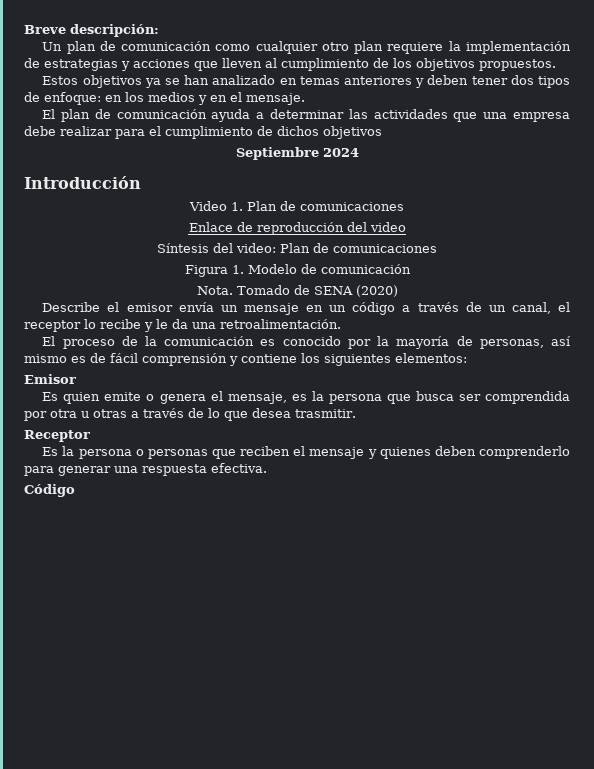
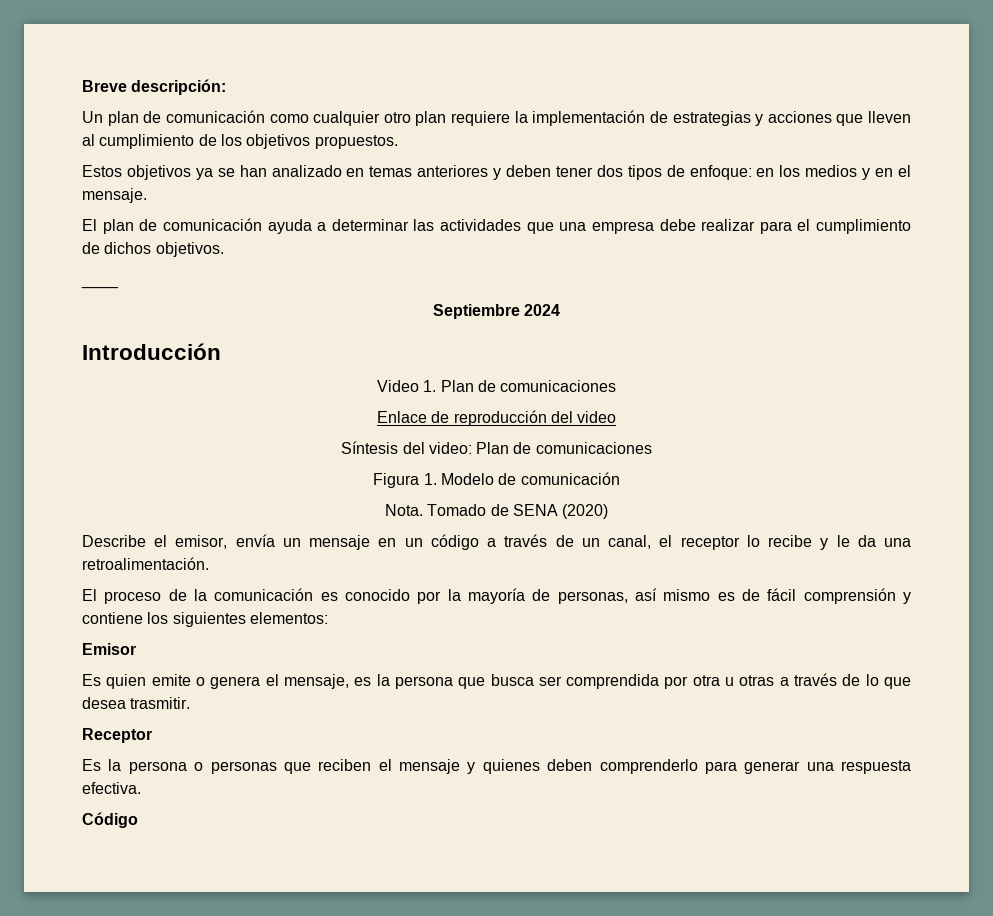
- El plan de comunicación ayuda a determinar las actividades que una empresa debe realizar para el cumplimiento de dichos objetivos
+ El plan de comunicación ayuda a determinar las actividades que una empresa debe realizar para el cumplimiento de dichos objetivos.
+ ____
- Describe el emisor envía un mensaje en un código a través de un canal, el receptor lo recibe y le da una retroalimentación.
+ Describe el emisor, envía un mensaje en un código a través de un canal, el receptor lo recibe y le da una retroalimentación.

